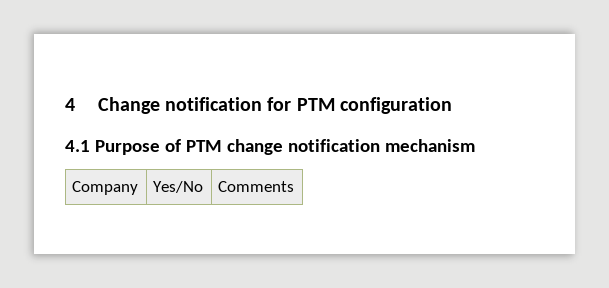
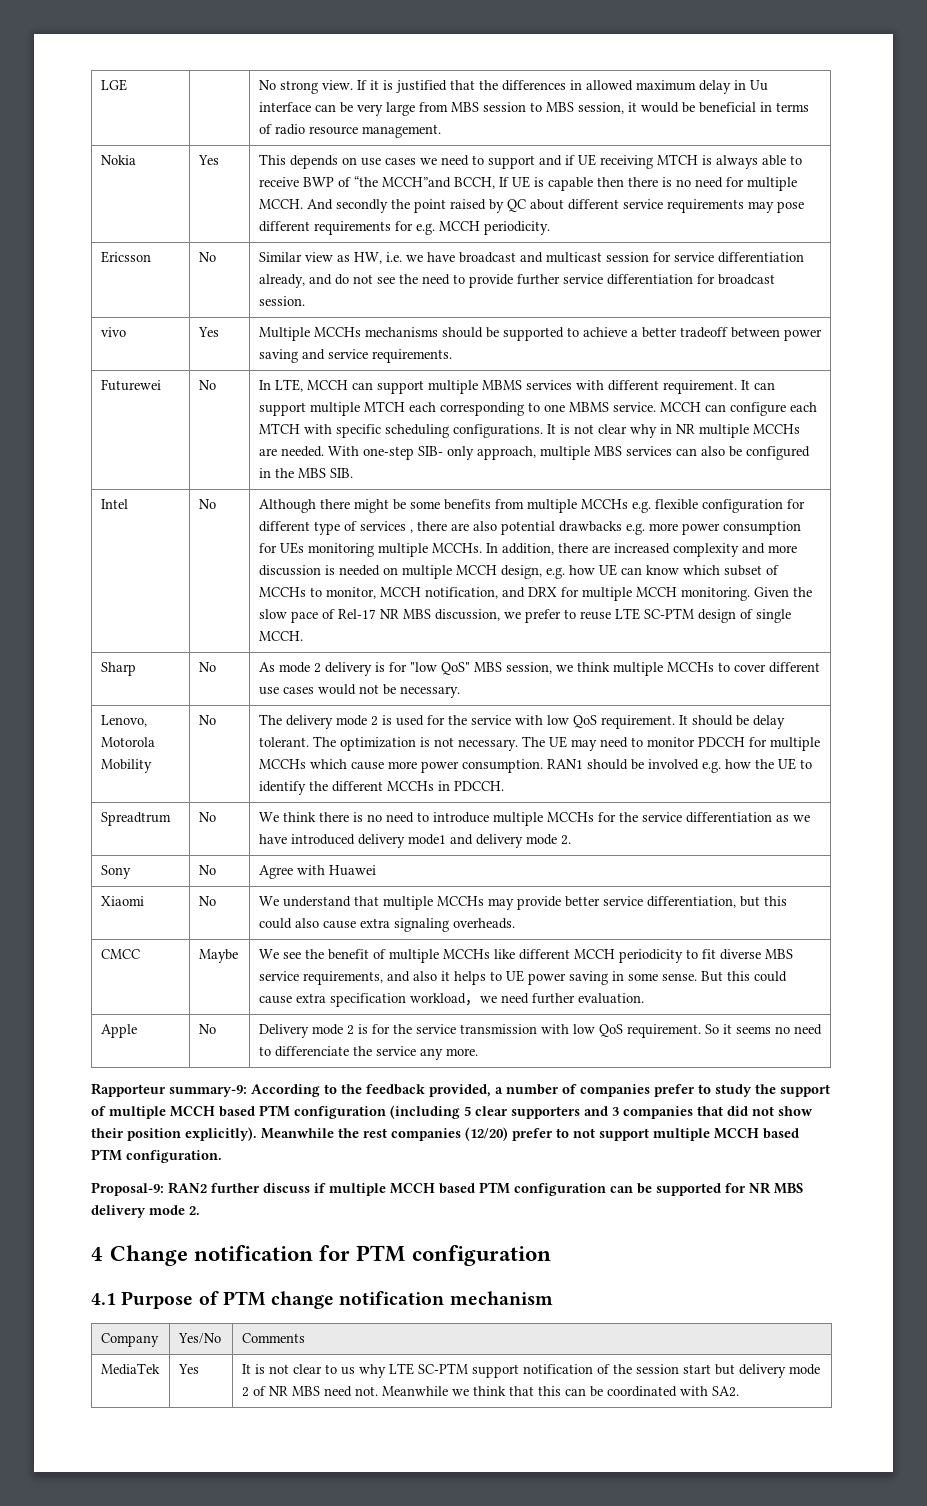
+ LGE | | No strong view. If it is justified that the differences in allowed maximum delay in Uu interface can be very large from MBS session to MBS session, it would be beneficial in terms of radio resource management.
+ Nokia | Yes | This depends on use cases we need to support and if UE receiving MTCH is always able to receive BWP of “the MCCH”and BCCH, If UE is capable then there is no need for multiple MCCH. And secondly the point raised by QC about different service requirements may pose different requirements for e.g. MCCH periodicity.
+ Ericsson | No | Similar view as HW, i.e. we have broadcast and multicast session for service differentiation already, and do not see the need to provide further service differentiation for broadcast session.
+ vivo | Yes | Multiple MCCHs mechanisms should be supported to achieve a better tradeoff between power saving and service requirements.
+ Futurewei | No | In LTE, MCCH can support multiple MBMS services with different requirement. It can support multiple MTCH each corresponding to one MBMS service. MCCH can configure each MTCH with specific scheduling configurations. It is not clear why in NR multiple MCCHs are needed. With one-step SIB- only approach, multiple MBS services can also be configured in the MBS SIB.
+ Intel | No | Although there might be some benefits from multiple MCCHs e.g. flexible configuration for different type of services , there are also potential drawbacks e.g. more power consumption for UEs monitoring multiple MCCHs. In addition, there are increased complexity and more discussion is needed on multiple MCCH design, e.g. how UE can know which subset of MCCHs to monitor, MCCH notification, and DRX for multiple MCCH monitoring. Given the slow pace of Rel-17 NR MBS discussion, we prefer to reuse LTE SC-PTM design of single MCCH.
+ Sharp | No | As mode 2 delivery is for "low QoS" MBS session, we think multiple MCCHs to cover different use cases would not be necessary.
+ Lenovo, Motorola Mobility | No | The delivery mode 2 is used for the service with low QoS requirement. It should be delay tolerant. The optimization is not necessary. The UE may need to monitor PDCCH for multiple MCCHs which cause more power consumption. RAN1 should be involved e.g. how the UE to identify the different MCCHs in PDCCH.
+ Spreadtrum | No | We think there is no need to introduce multiple MCCHs for the service differentiation as we have introduced delivery mode1 and delivery mode 2.
+ Sony | No | Agree with Huawei
+ Xiaomi | No | We understand that multiple MCCHs may provide better service differentiation, but this could also cause extra signaling overheads.
+ CMCC | Maybe | We see the benefit of multiple MCCHs like different MCCH periodicity to fit diverse MBS service requirements, and also it helps to UE power saving in some sense. But this could cause extra specification workload，we need further evaluation.
+ Apple | No | Delivery mode 2 is for the service transmission with low QoS requirement. So it seems no need to differenciate the service any more.
+ Rapporteur summary-9: According to the feedback provided, a number of companies prefer to study the support of multiple MCCH based PTM configuration (including 5 clear supporters and 3 companies that did not show their position explicitly). Meanwhile the rest companies (12/20) prefer to not support multiple MCCH based PTM configuration.
+ Proposal-9: RAN2 further discuss if multiple MCCH based PTM configuration can be supported for NR MBS delivery mode 2.
+ MediaTek | Yes | It is not clear to us why LTE SC-PTM support notification of the session start but delivery mode 2 of NR MBS need not. Meanwhile we think that this can be coordinated with SA2.

